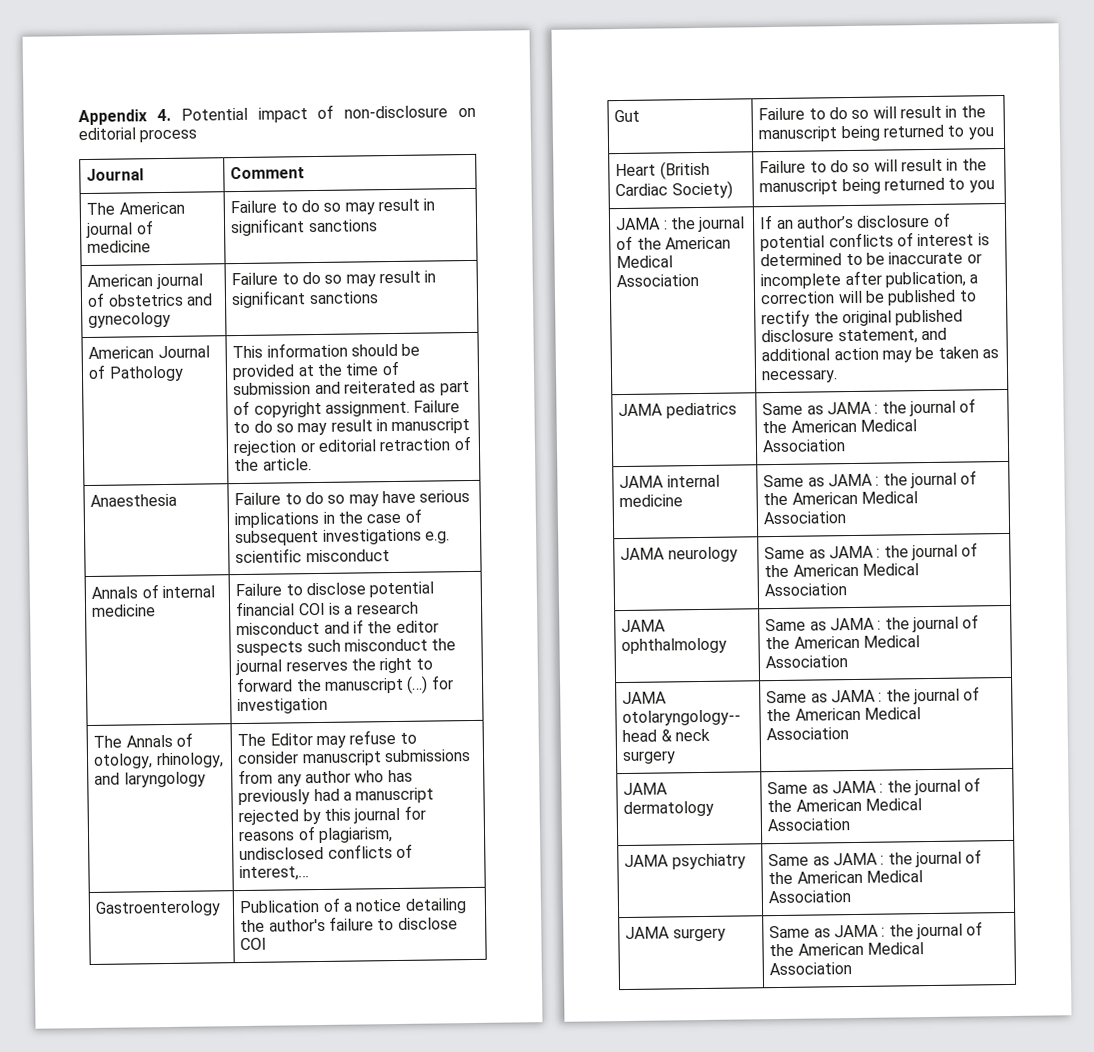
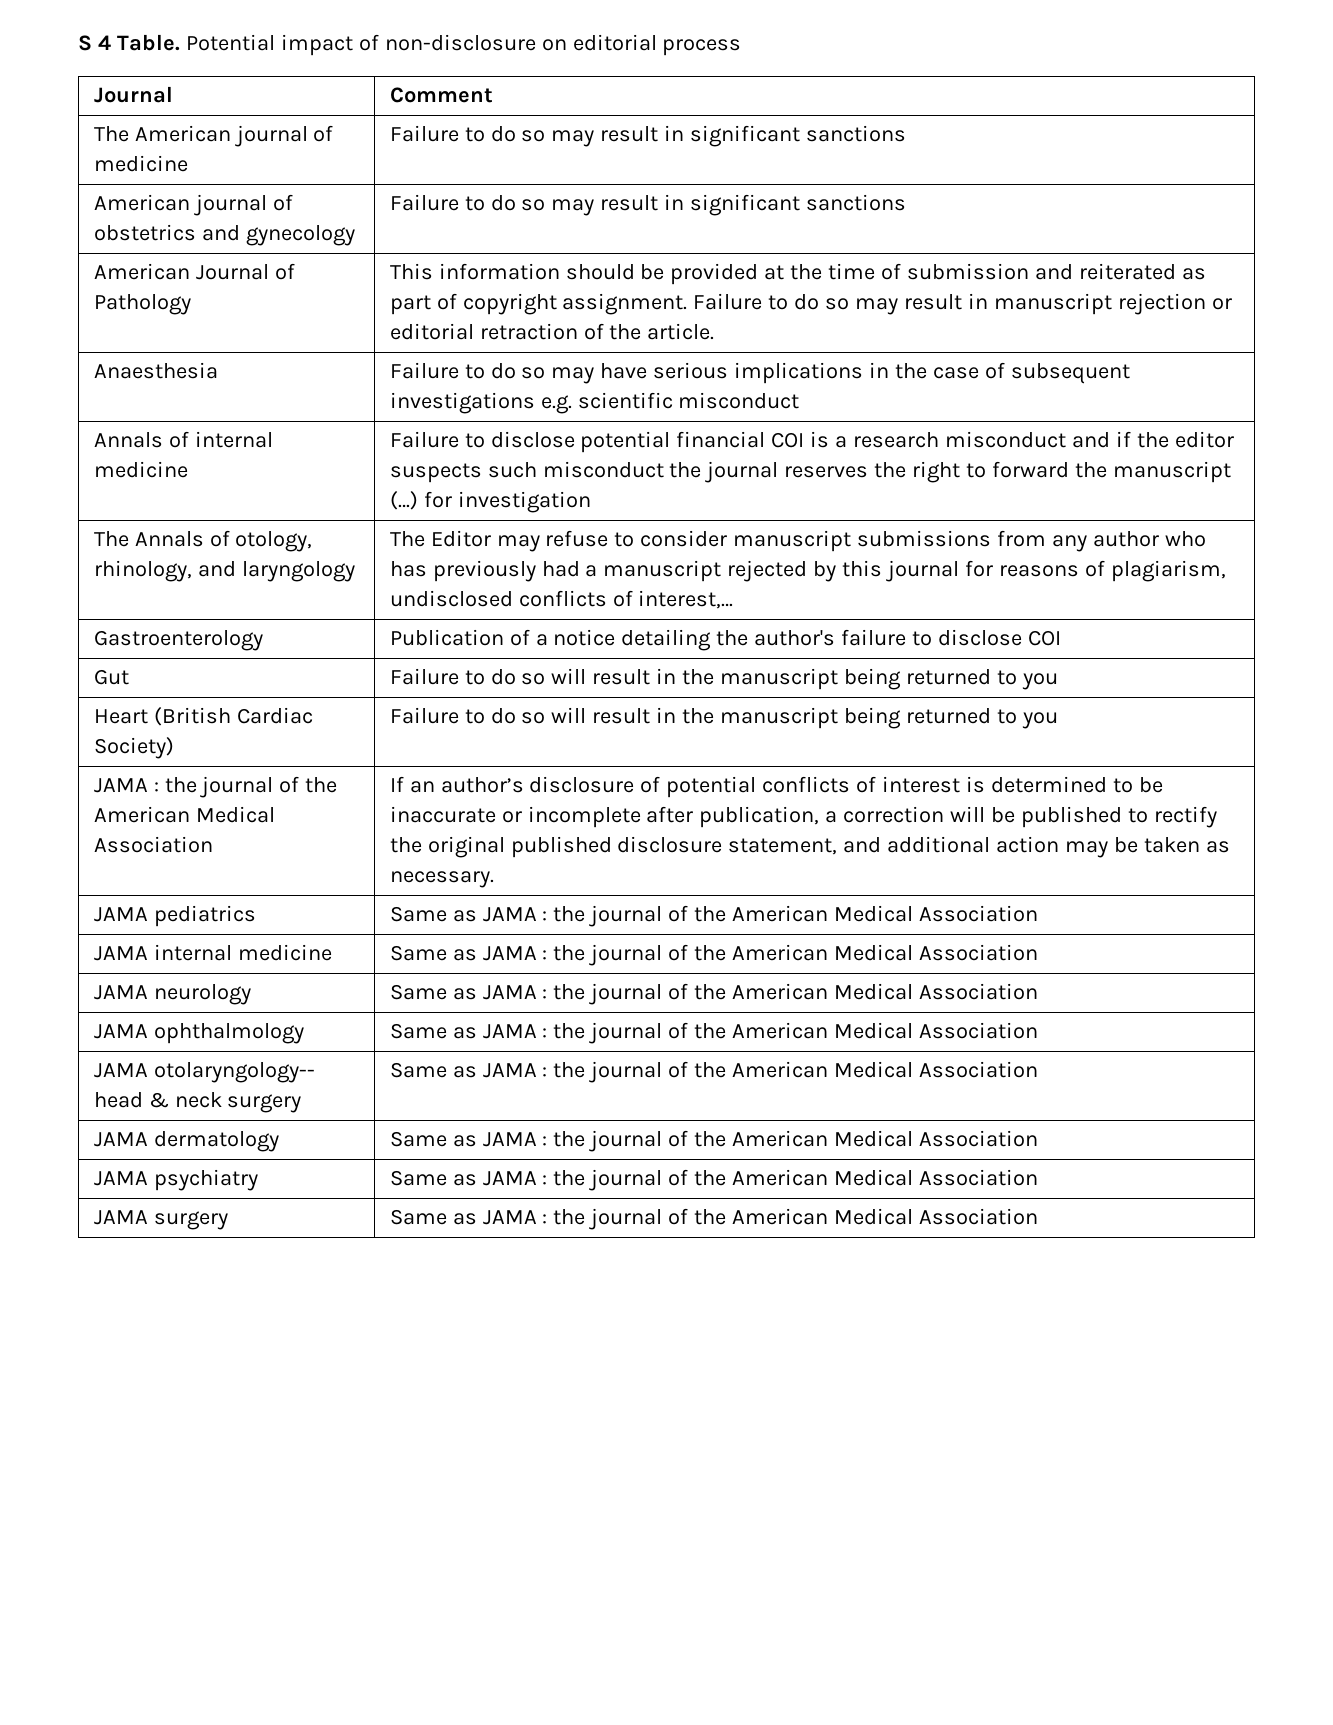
- Appendix 4. Potential impact of non-disclosure on editorial process
+ S 4 Table. Potential impact of non-disclosure on editorial process

